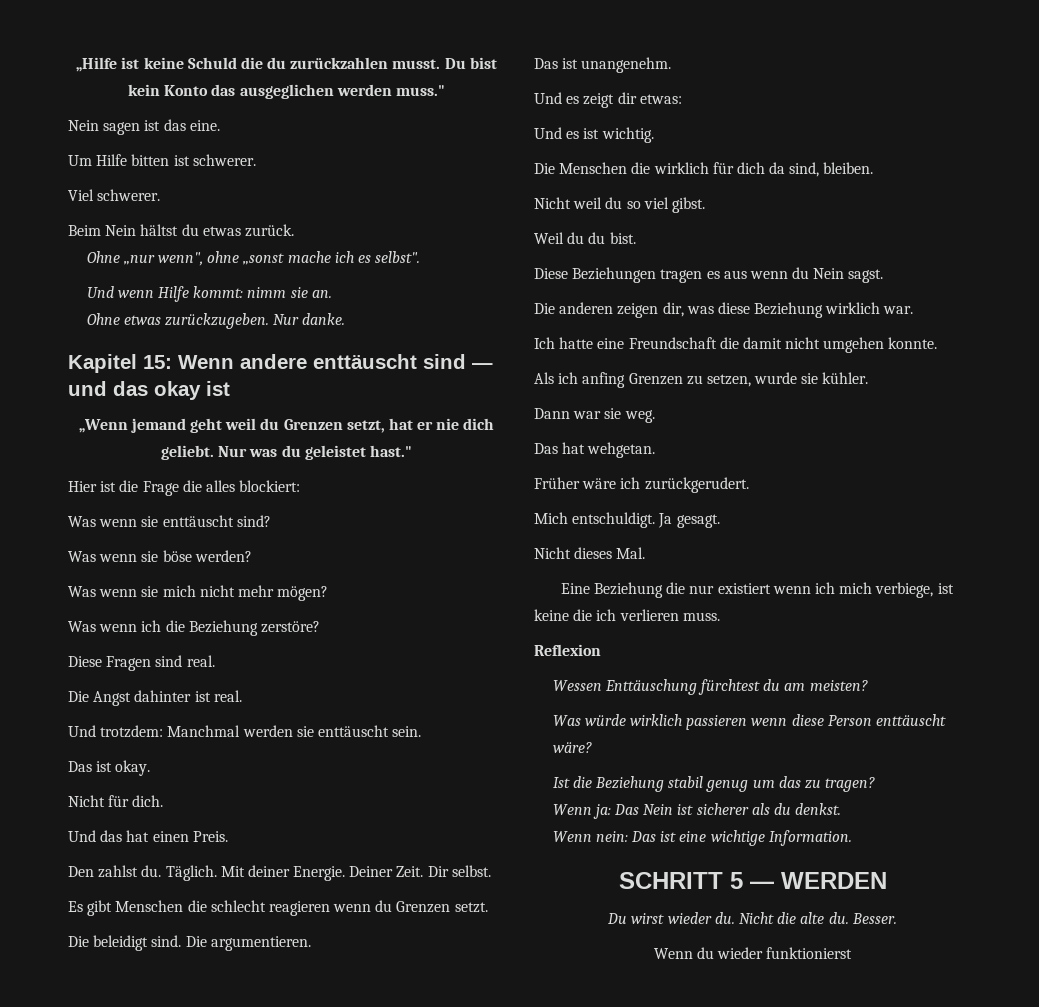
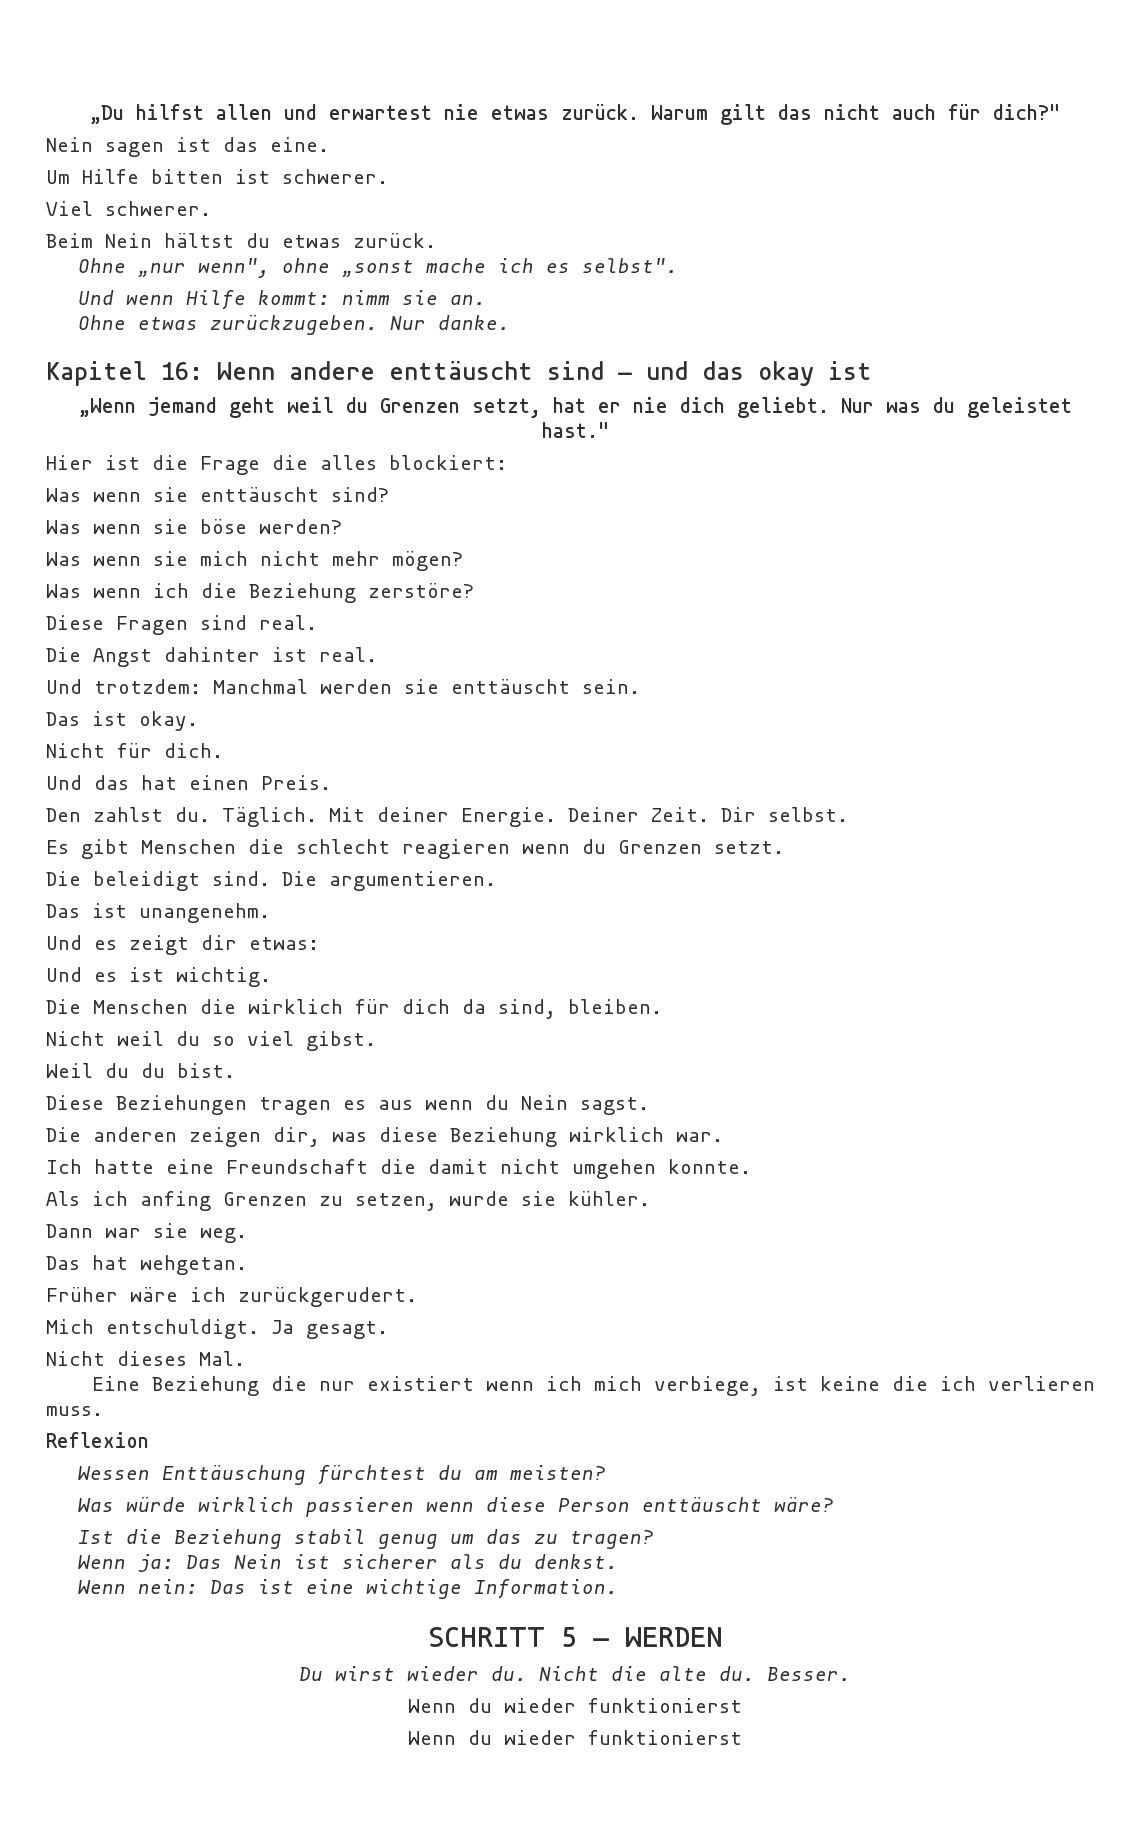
- „Hilfe ist keine Schuld die du zurückzahlen musst. Du bist kein Konto das ausgeglichen werden muss."
+ „Du hilfst allen und erwartest nie etwas zurück. Warum gilt das nicht auch für dich?"
- Kapitel 15: Wenn andere enttäuscht sind — und das okay ist
+ Kapitel 16: Wenn andere enttäuscht sind — und das okay ist
  Besser.
+ Wenn du wieder funktionierst

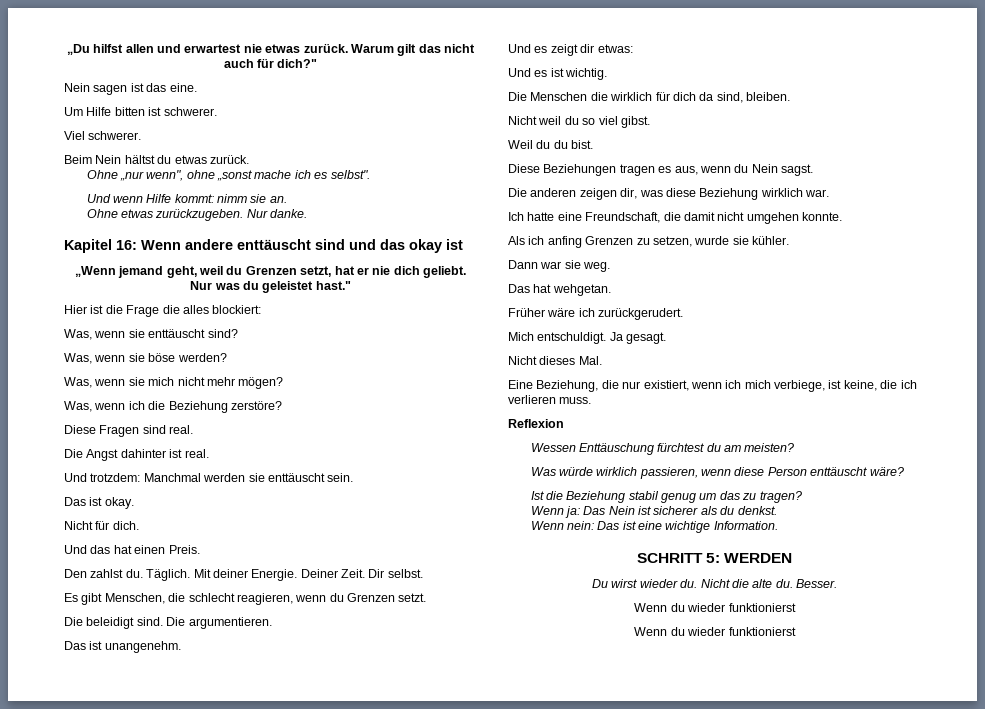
- Kapitel 16: Wenn andere enttäuscht sind — und das okay ist
+ Kapitel 16: Wenn andere enttäuscht sind und das okay ist
- „Wenn jemand geht weil du Grenzen setzt, hat er nie dich geliebt.
+ „Wenn jemand geht, weil du Grenzen setzt, hat er nie dich geliebt.
- Was wenn sie enttäuscht sind?
+ Was, wenn sie enttäuscht sind?
- Was wenn sie böse werden?
+ Was, wenn sie böse werden?
- Was wenn sie mich nicht mehr mögen?
+ Was, wenn sie mich nicht mehr mögen?
- Was wenn ich die Beziehung zerstöre?
+ Was, wenn ich die Beziehung zerstöre?
- Es gibt Menschen die schlecht reagieren wenn du Grenzen setzt.
+ Es gibt Menschen, die schlecht reagieren, wenn du Grenzen setzt.
- Diese Beziehungen tragen es aus wenn du Nein sagst.
+ Diese Beziehungen tragen es aus, wenn du Nein sagst.
- Ich hatte eine Freundschaft die damit nicht umgehen konnte.
+ Ich hatte eine Freundschaft, die damit nicht umgehen konnte.
- Eine Beziehung die nur existiert wenn ich mich verbiege, ist keine die ich verlieren muss.
+ Eine Beziehung, die nur existiert, wenn ich mich verbiege, ist keine, die ich verlieren muss.
- Was würde wirklich passieren wenn diese Person enttäuscht wäre?
+ Was würde wirklich passieren, wenn diese Person enttäuscht wäre?
- SCHRITT 5 — WERDEN
+ SCHRITT 5: WERDEN

